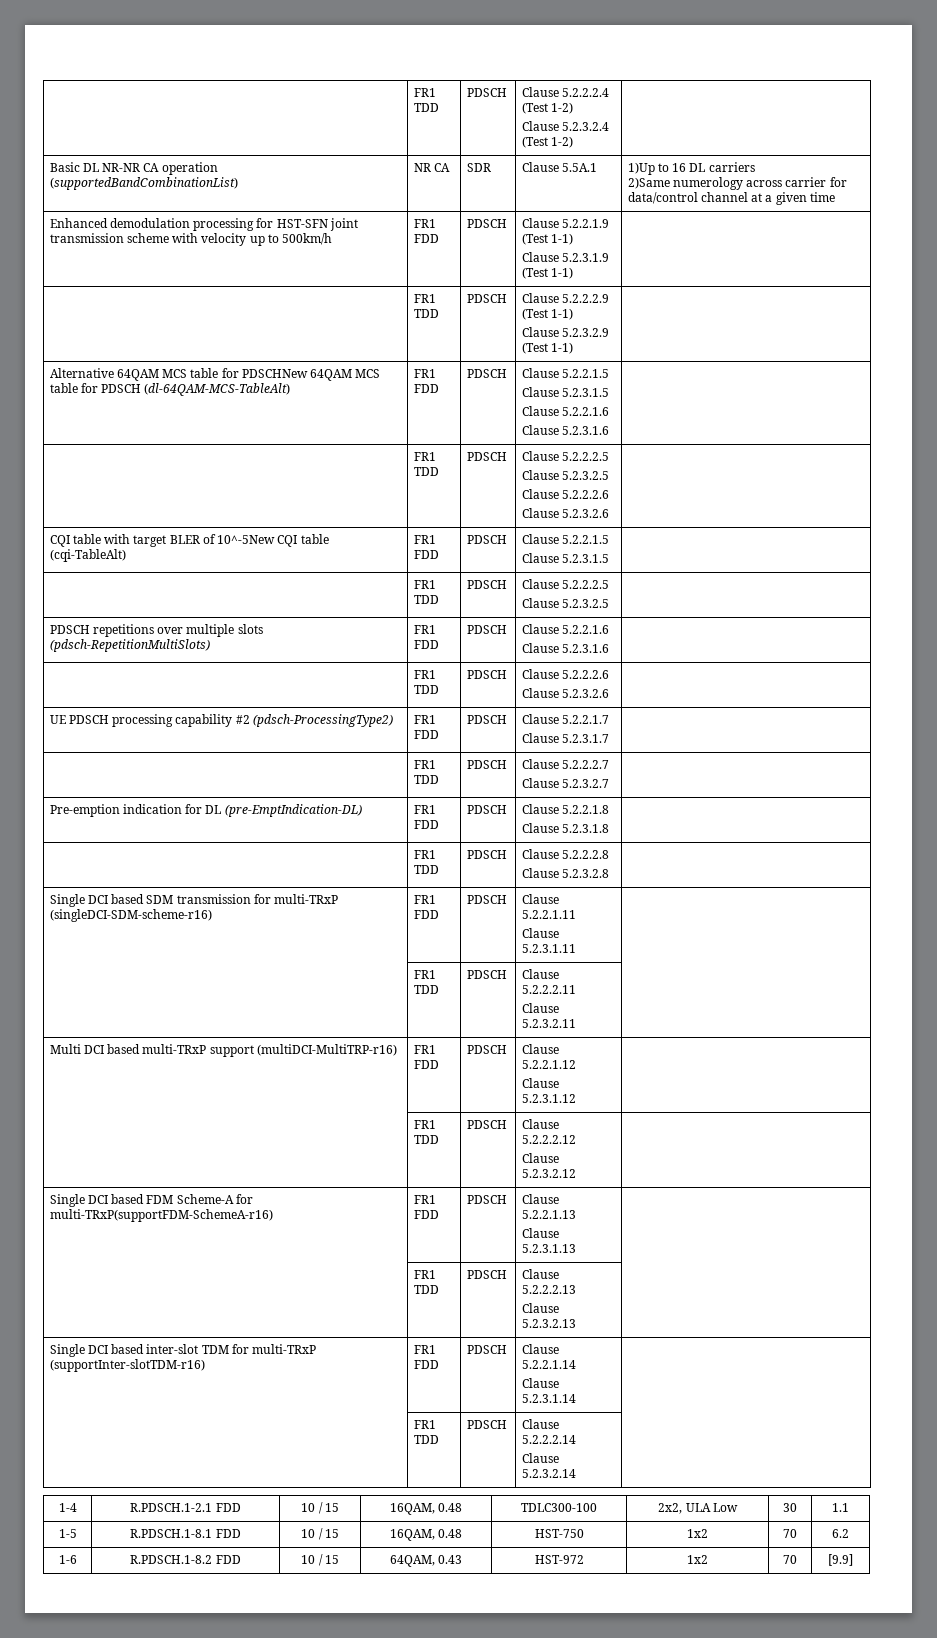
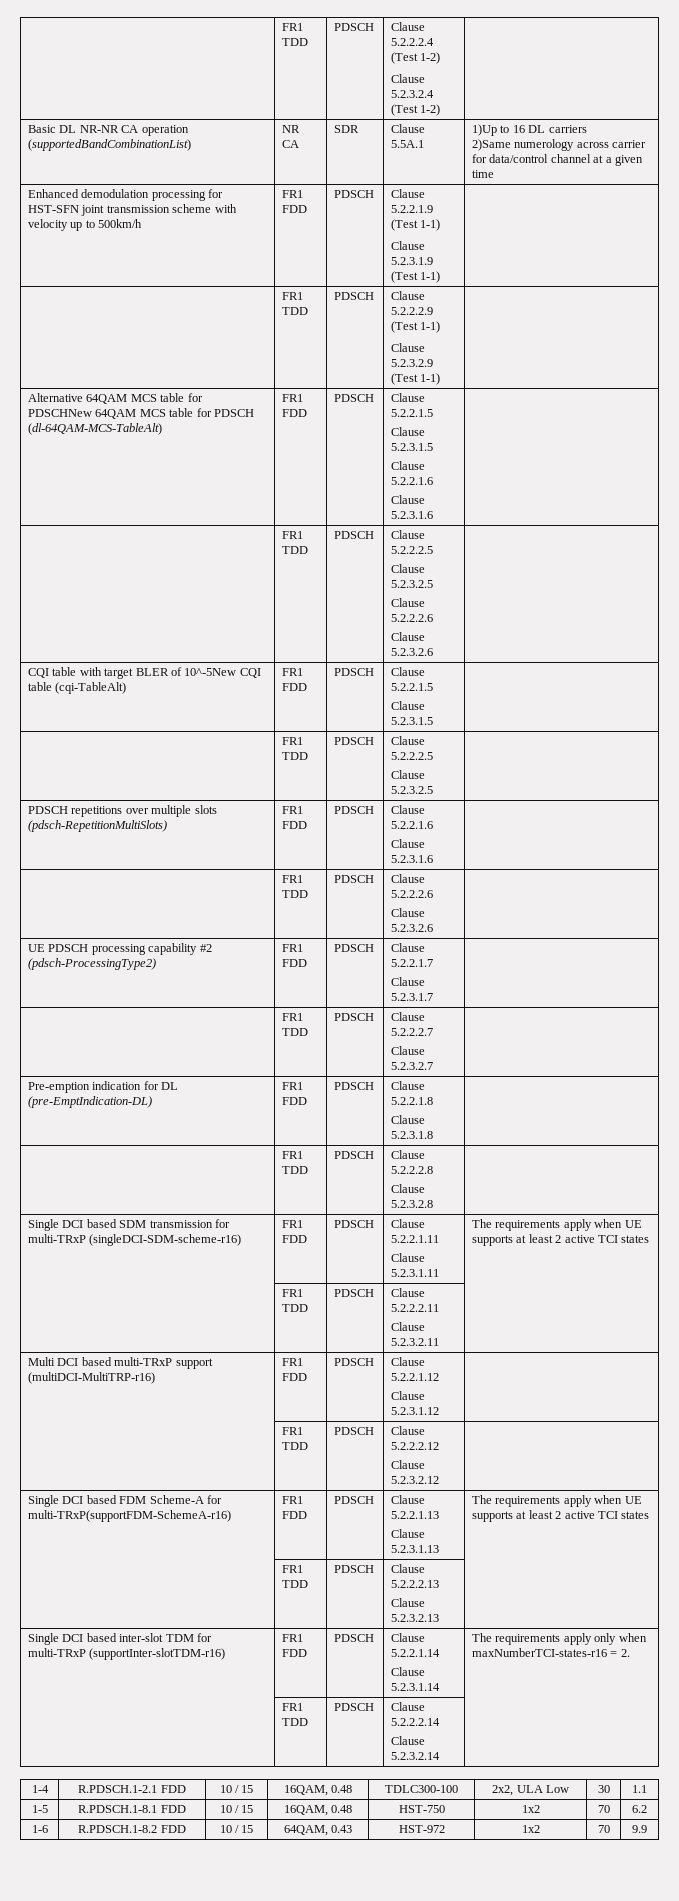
  Single DCI based SDM transmission for multi-TRxP (singleDCI-SDM-scheme-r16) | FR1 FDD | PDSCH | Clause 5.2.2.1.11
- Clause 5.2.3.1.11 |
+ Clause 5.2.3.1.11 | The requirements apply when UE supports at least 2 active TCI states
  Single DCI based FDM Scheme-A for multi-TRxP(supportFDM-SchemeA-r16) | FR1 FDD | PDSCH | Clause 5.2.2.1.13
- Clause 5.2.3.1.13 |
+ Clause 5.2.3.1.13 | The requirements apply when UE supports at least 2 active TCI states
  Single DCI based inter-slot TDM for multi-TRxP (supportInter-slotTDM-r16) | FR1 FDD | PDSCH | Clause 5.2.2.1.14
- Clause 5.2.3.1.14 |
+ Clause 5.2.3.1.14 | The requirements apply only when maxNumberTCI-states-r16 = 2.
- 1-6 | R.PDSCH.1-8.2 FDD | 10 / 15 | 64QAM, 0.43 | HST-972 | 1x2 | 70 | [9.9]
+ 1-6 | R.PDSCH.1-8.2 FDD | 10 / 15 | 64QAM, 0.43 | HST-972 | 1x2 | 70 | 9.9

